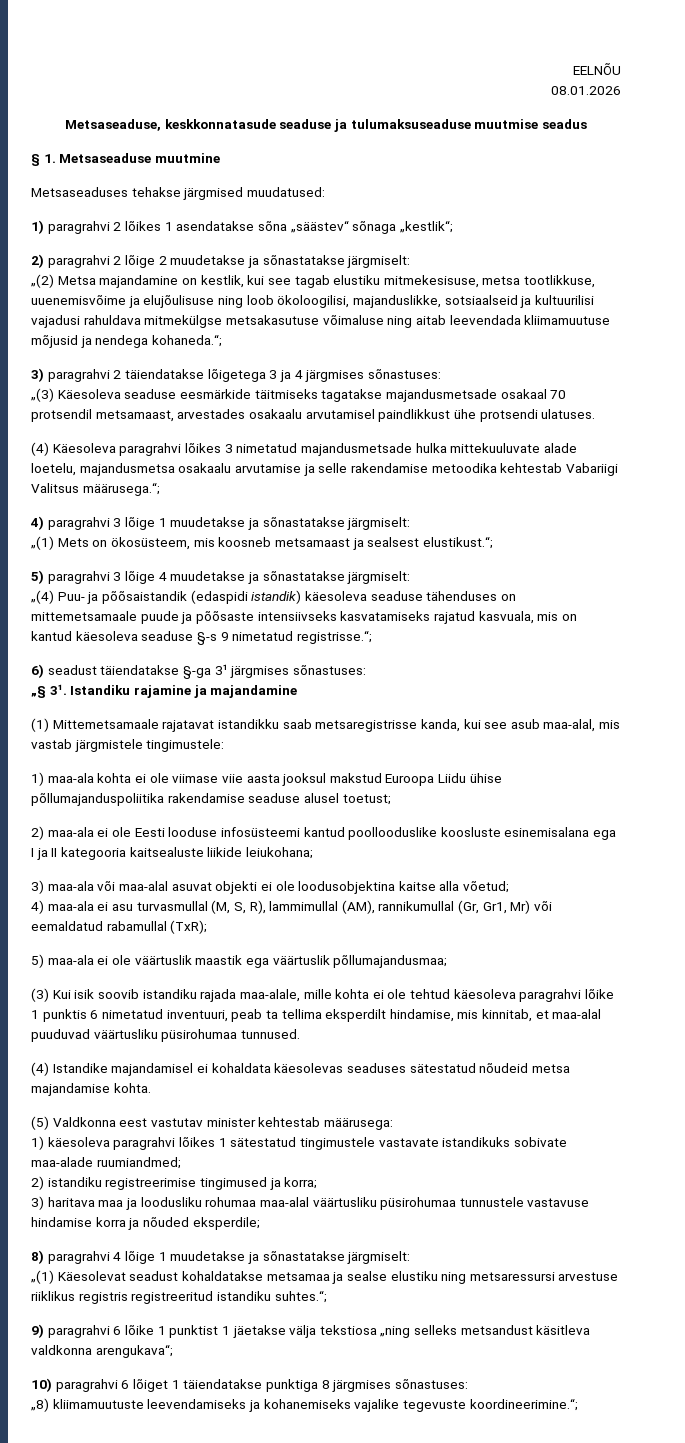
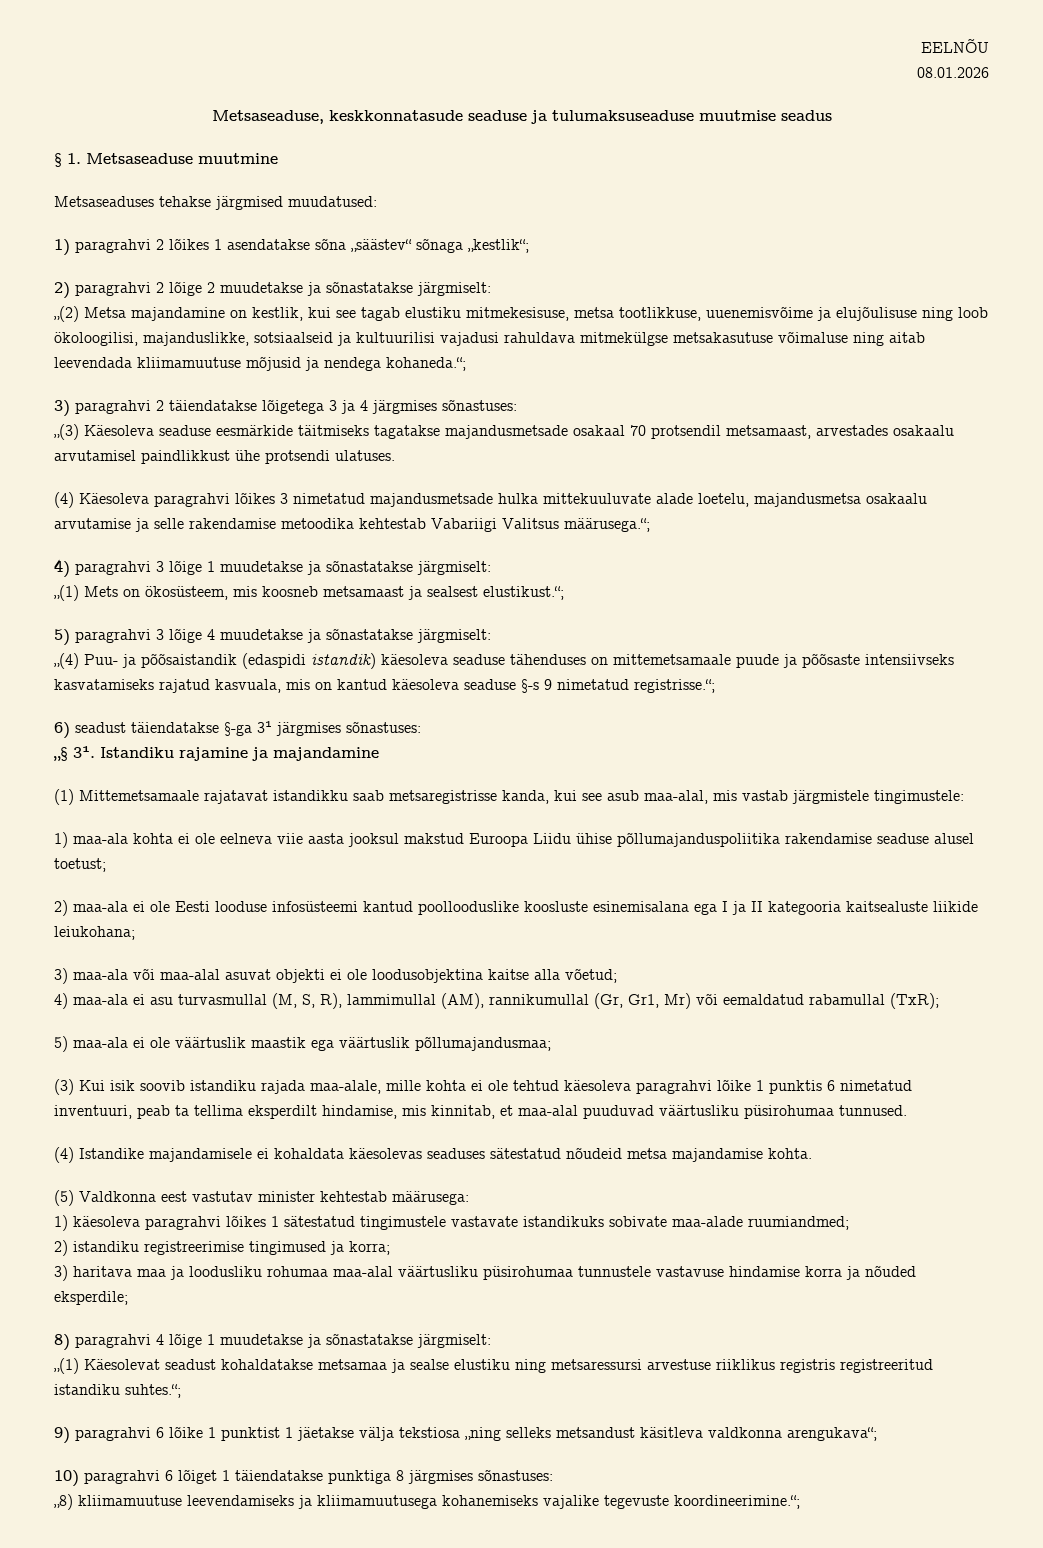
- 1) maa-ala kohta ei ole viimase viie aasta jooksul makstud Euroopa Liidu ühise põllumajanduspoliitika rakendamise seaduse alusel toetust;
+ 1) maa-ala kohta ei ole eelneva viie aasta jooksul makstud Euroopa Liidu ühise põllumajanduspoliitika rakendamise seaduse alusel toetust;
- (4) Istandike majandamisel ei kohaldata käesolevas seaduses sätestatud nõudeid metsa majandamise kohta.
+ (4) Istandike majandamisele ei kohaldata käesolevas seaduses sätestatud nõudeid metsa majandamise kohta.
- „8) kliimamuutuste leevendamiseks ja kohanemiseks vajalike tegevuste koordineerimine.“;
+ „8) kliimamuutuse leevendamiseks ja kliimamuutusega kohanemiseks vajalike tegevuste koordineerimine.“;

